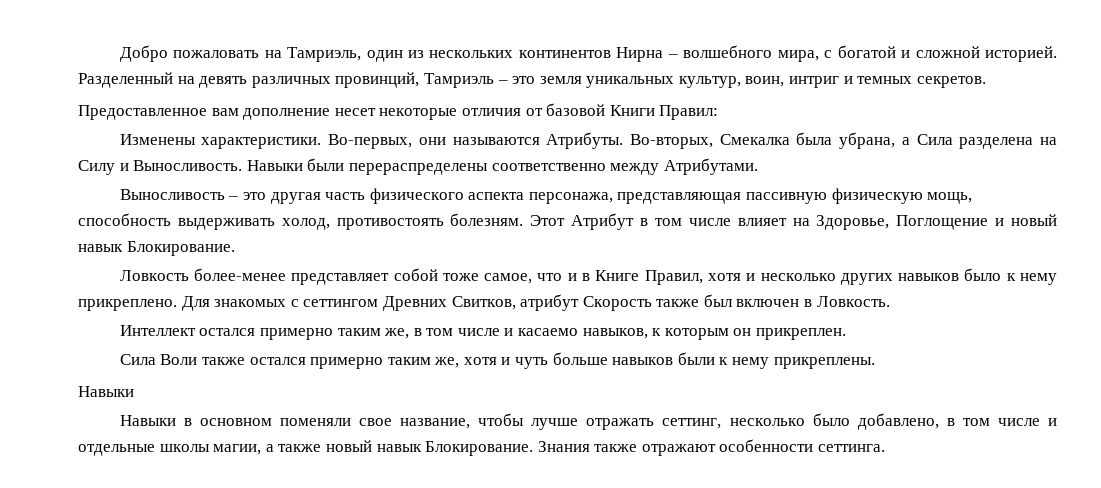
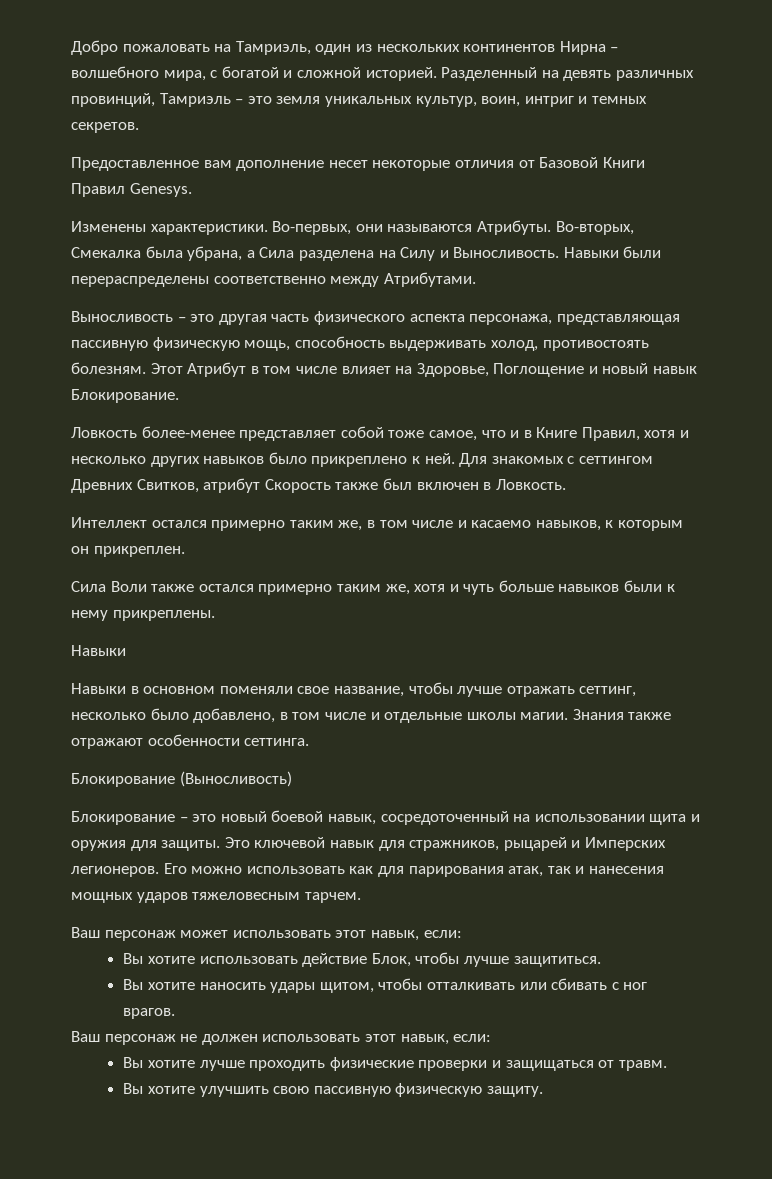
- Предоставленное вам дополнение несет некоторые отличия от базовой Книги Правил:
+ Предоставленное вам дополнение несет некоторые отличия от Базовой Книги Правил Genesys.
- Ловкость более-менее представляет собой тоже самое, что и в Книге Правил, хотя и несколько других навыков было к нему прикреплено.
+ Ловкость более-менее представляет собой тоже самое, что и в Книге Правил, хотя и несколько других навыков было прикреплено к ней.
- Навыки в основном поменяли свое название, чтобы лучше отражать сеттинг, несколько было добавлено, в том числе и отдельные школы магии, а также новый навык Блокирование.
+ Навыки в основном поменяли свое название, чтобы лучше отражать сеттинг, несколько было добавлено, в том числе и отдельные школы магии.
+ Блокирование (Выносливость)
+ Блокирование – это новый боевой навык, сосредоточенный на использовании щита и оружия для защиты. Это ключевой навык для стражников, рыцарей и Имперских легионеров. Его можно использовать как для парирования атак, так и нанесения мощных ударов тяжеловесным тарчем.
+ Ваш персонаж может использовать этот навык, если:
+ Вы хотите использовать действие Блок, чтобы лучше защититься.
+ Вы хотите наносить удары щитом, чтобы отталкивать или сбивать с ног врагов.
+ Ваш персонаж не должен использовать этот навык, если:
+ Вы хотите лучше проходить физические проверки и защищаться от травм.
+ Вы хотите улучшить свою пассивную физическую защиту.

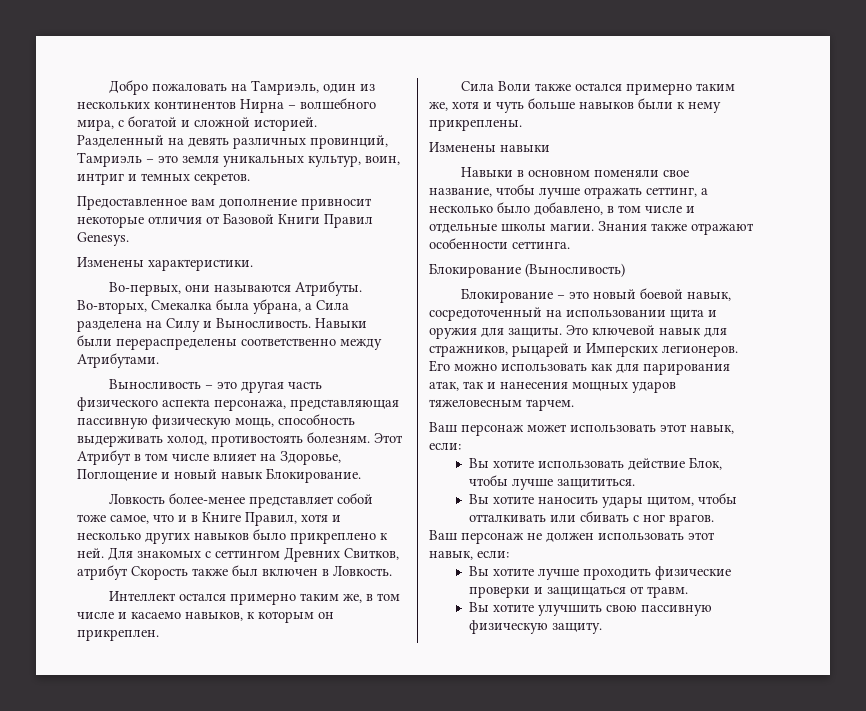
- Предоставленное вам дополнение несет некоторые отличия от Базовой Книги Правил Genesys.
+ Предоставленное вам дополнение привносит некоторые отличия от Базовой Книги Правил Genesys.
- Изменены характеристики. Во-первых, они называются Атрибуты.
+ Изменены характеристики.
+ Во-первых, они называются Атрибуты.
  Сила Воли также остался примерно таким же, хотя и чуть больше навыков были к нему прикреплены.
- Навыки
+ Изменены навыки
- Навыки в основном поменяли свое название, чтобы лучше отражать сеттинг, несколько было добавлено, в том числе и отдельные школы магии.
+ Навыки в основном поменяли свое название, чтобы лучше отражать сеттинг, а несколько было добавлено, в том числе и отдельные школы магии.

